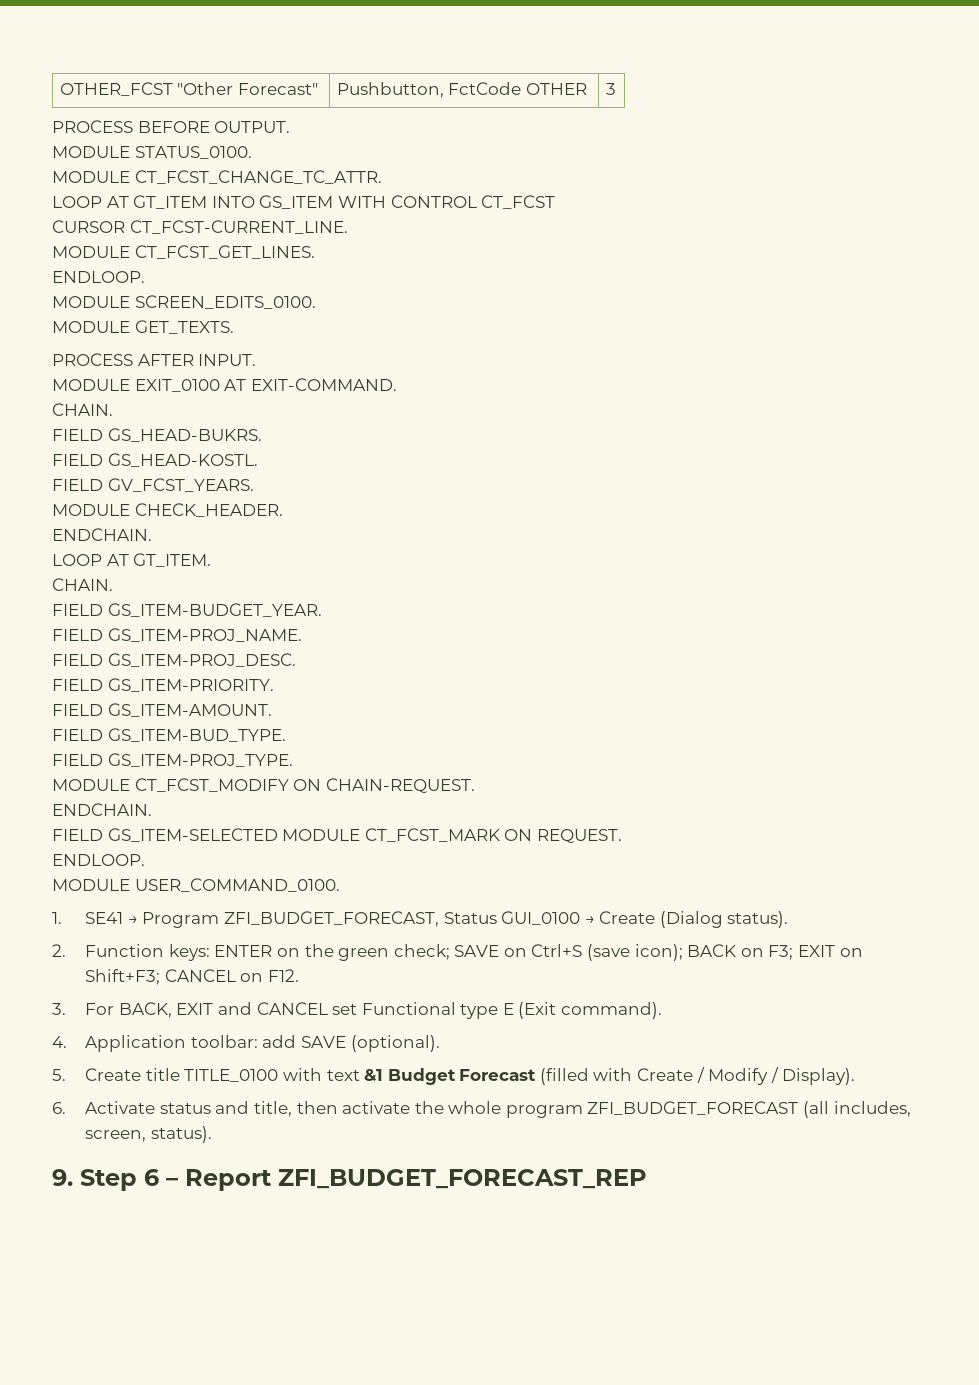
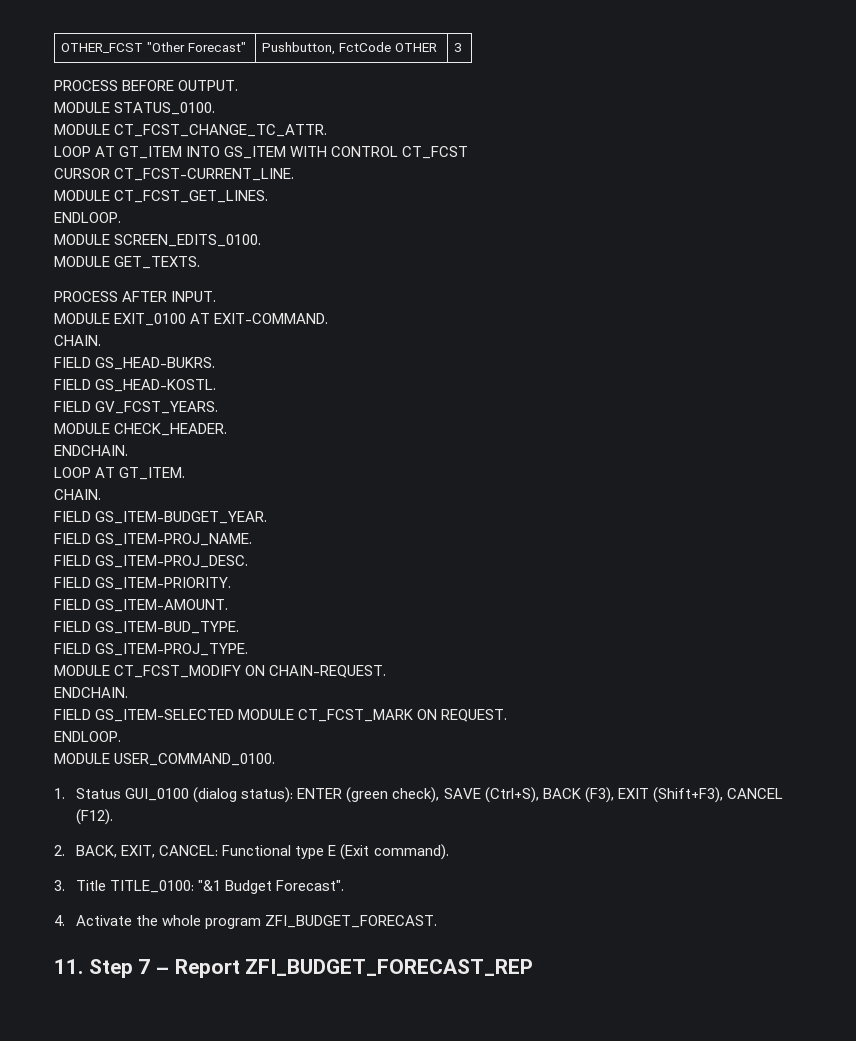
- 1. SE41 → Program ZFI_BUDGET_FORECAST, Status GUI_0100 → Create (Dialog status).
- 2. Function keys: ENTER on the green check; SAVE on Ctrl+S (save icon); BACK on F3; EXIT on Shift+F3; CANCEL on F12.
- 3. For BACK, EXIT and CANCEL set Functional type E (Exit command).
+ 1. Status GUI_0100 (dialog status): ENTER (green check), SAVE (Ctrl+S), BACK (F3), EXIT (Shift+F3), CANCEL (F12).
+ 2. BACK, EXIT, CANCEL: Functional type E (Exit command).
- 4. Application toolbar: add SAVE (optional).
- 5. Create title TITLE_0100 with text &1 Budget Forecast (filled with Create / Modify / Display).
- 6. Activate status and title, then activate the whole program ZFI_BUDGET_FORECAST (all includes, screen, status).
- 9. Step 6 – Report ZFI_BUDGET_FORECAST_REP
+ 3. Title TITLE_0100: "&1 Budget Forecast".
+ 4. Activate the whole program ZFI_BUDGET_FORECAST.
+ 11. Step 7 – Report ZFI_BUDGET_FORECAST_REP

